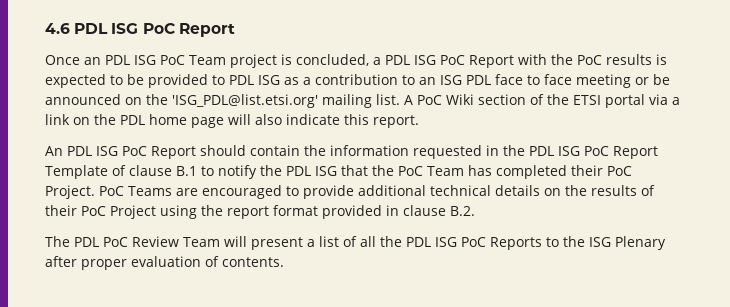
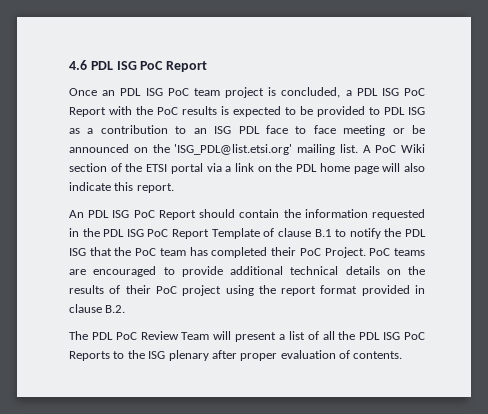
- Once an PDL ISG PoC Team project is concluded, a PDL ISG PoC Report with the PoC results is expected to be provided to PDL ISG as a contribution to an ISG PDL face to face meeting or be announced on the 'ISG_PDL@list.etsi.org' mailing list.
+ Once an PDL ISG PoC team project is concluded, a PDL ISG PoC Report with the PoC results is expected to be provided to PDL ISG as a contribution to an ISG PDL face to face meeting or be announced on the 'ISG_PDL@list.etsi.org' mailing list.
- An PDL ISG PoC Report should contain the information requested in the PDL ISG PoC Report Template of clause B.1 to notify the PDL ISG that the PoC Team has completed their PoC Project.
+ An PDL ISG PoC Report should contain the information requested in the PDL ISG PoC Report Template of clause B.1 to notify the PDL ISG that the PoC team has completed their PoC Project.
- PoC Teams are encouraged to provide additional technical details on the results of their PoC Project using the report format provided in clause B.2.
+ PoC teams are encouraged to provide additional technical details on the results of their PoC project using the report format provided in clause B.2.
- The PDL PoC Review Team will present a list of all the PDL ISG PoC Reports to the ISG Plenary after proper evaluation of contents.
+ The PDL PoC Review Team will present a list of all the PDL ISG PoC Reports to the ISG plenary after proper evaluation of contents.

